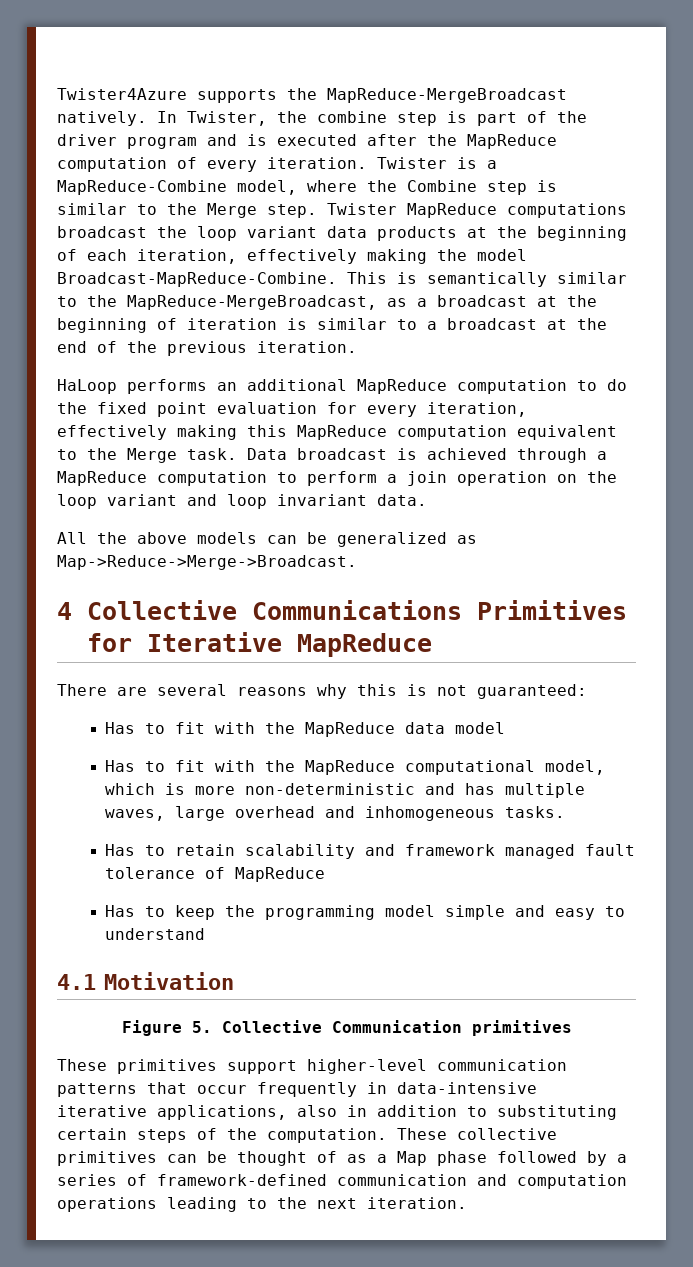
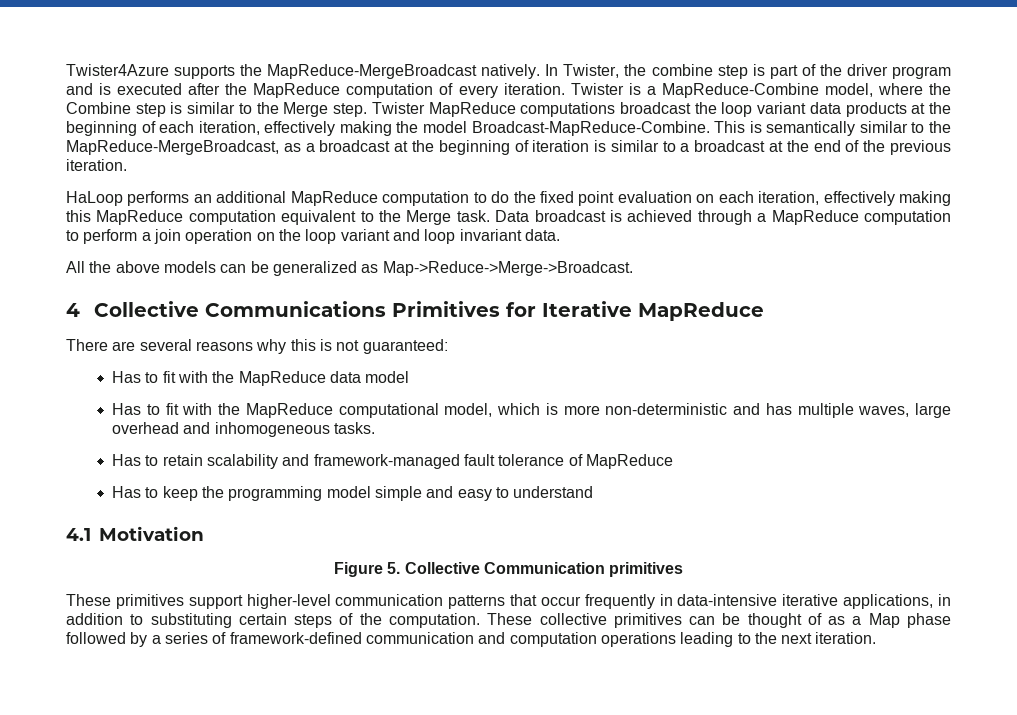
- HaLoop performs an additional MapReduce computation to do the fixed point evaluation for every iteration, effectively making this MapReduce computation equivalent to the Merge task.
+ HaLoop performs an additional MapReduce computation to do the fixed point evaluation on each iteration, effectively making this MapReduce computation equivalent to the Merge task.
- Has to retain scalability and framework managed fault tolerance of MapReduce
+ Has to retain scalability and framework-managed fault tolerance of MapReduce
- These primitives support higher-level communication patterns that occur frequently in data-intensive iterative applications, also in addition to substituting certain steps of the computation.
+ These primitives support higher-level communication patterns that occur frequently in data-intensive iterative applications, in addition to substituting certain steps of the computation.

